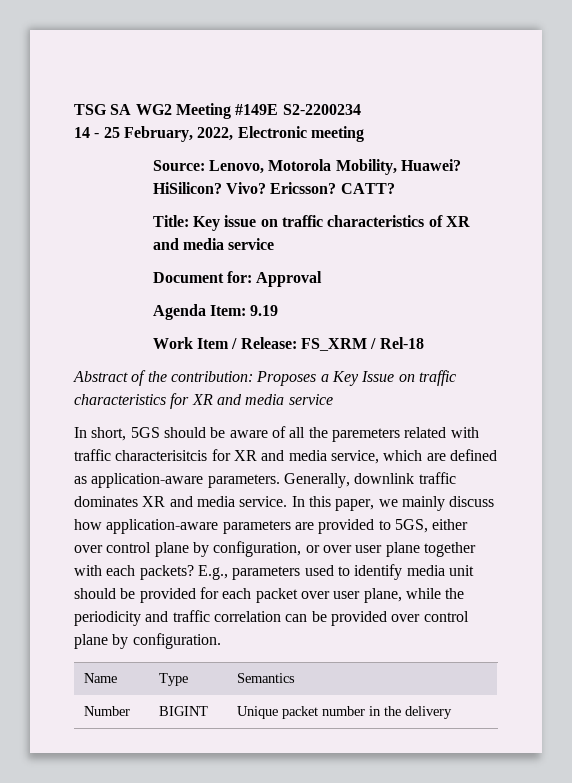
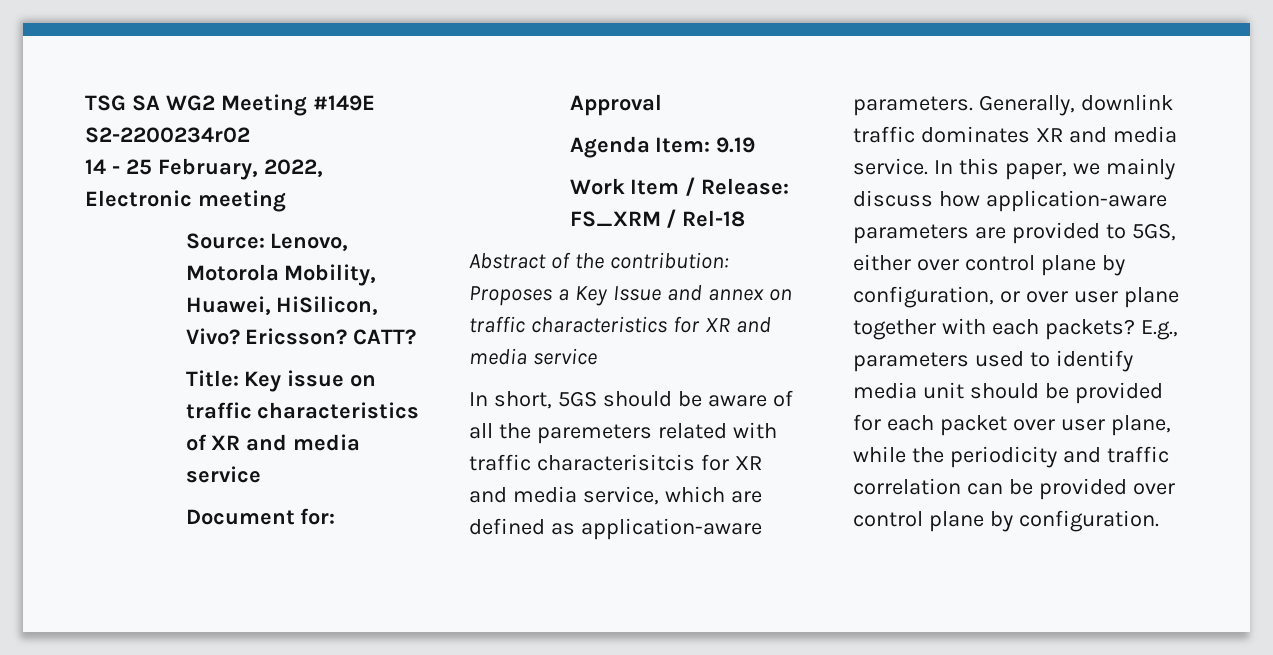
- TSG SA WG2 Meeting #149E S2-2200234
+ TSG SA WG2 Meeting #149E S2-2200234r02
- Source: Lenovo, Motorola Mobility, Huawei? HiSilicon? Vivo?
+ Source: Lenovo, Motorola Mobility, Huawei, HiSilicon, Vivo?
- Abstract of the contribution: Proposes a Key Issue on traffic characteristics for XR and media service
+ Abstract of the contribution: Proposes a Key Issue and annex on traffic characteristics for XR and media service
- Name | Type | Semantics
- Number | BIGINT | Unique packet number in the delivery

